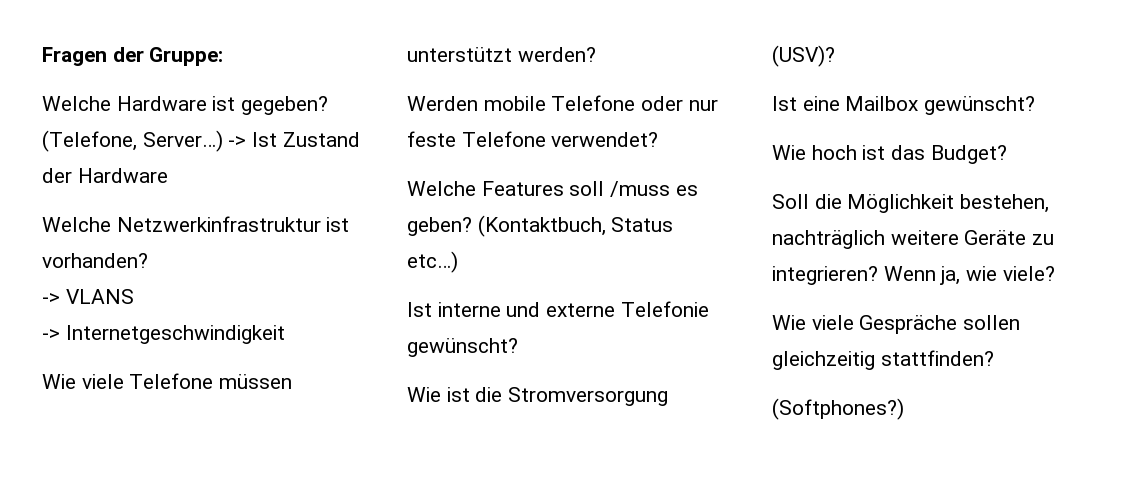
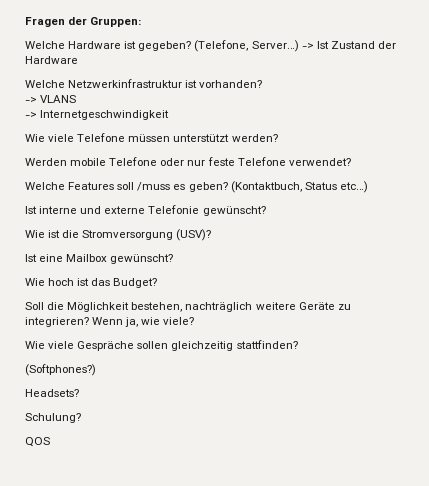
- Fragen der Gruppe:
+ Fragen der Gruppen:
+ Headsets?
+ Schulung?
+ QOS

